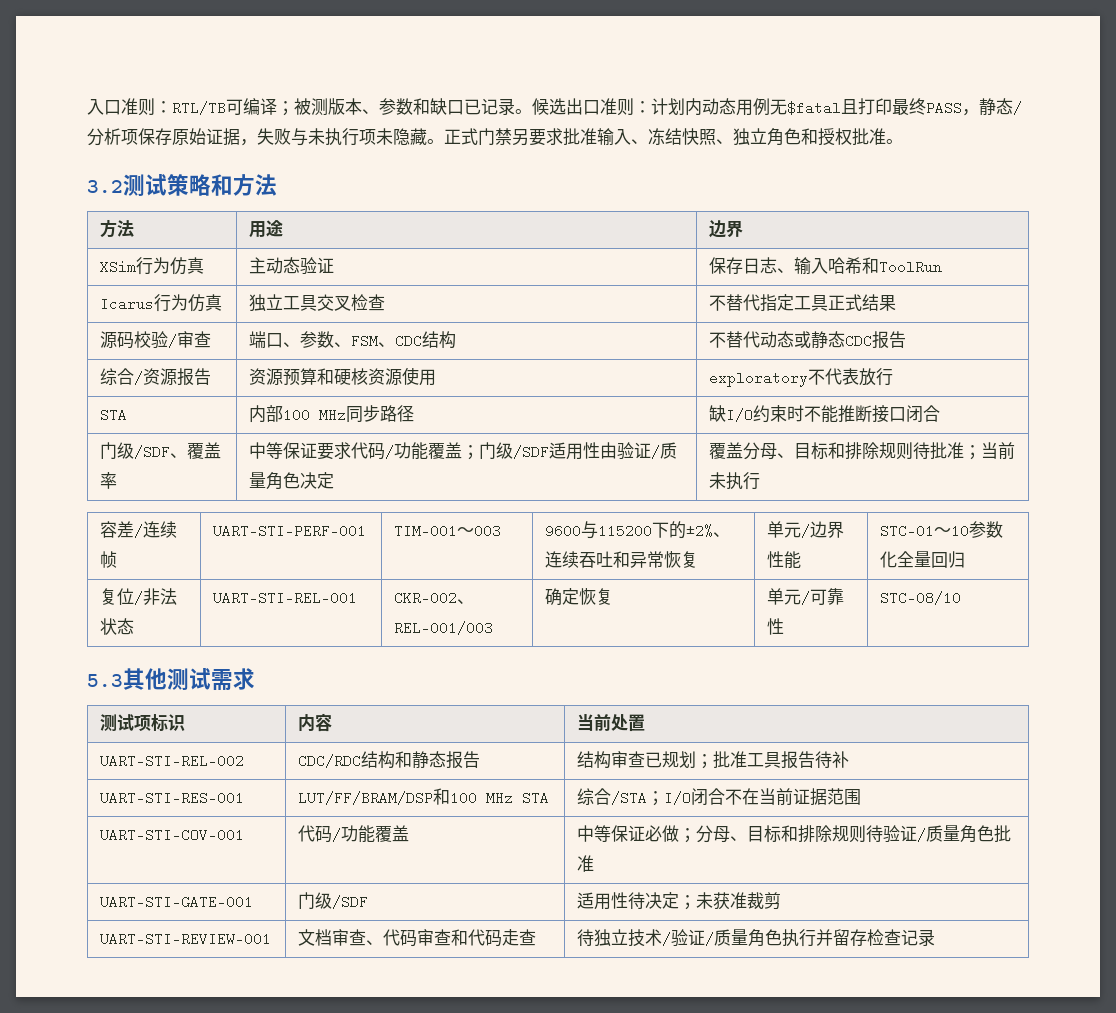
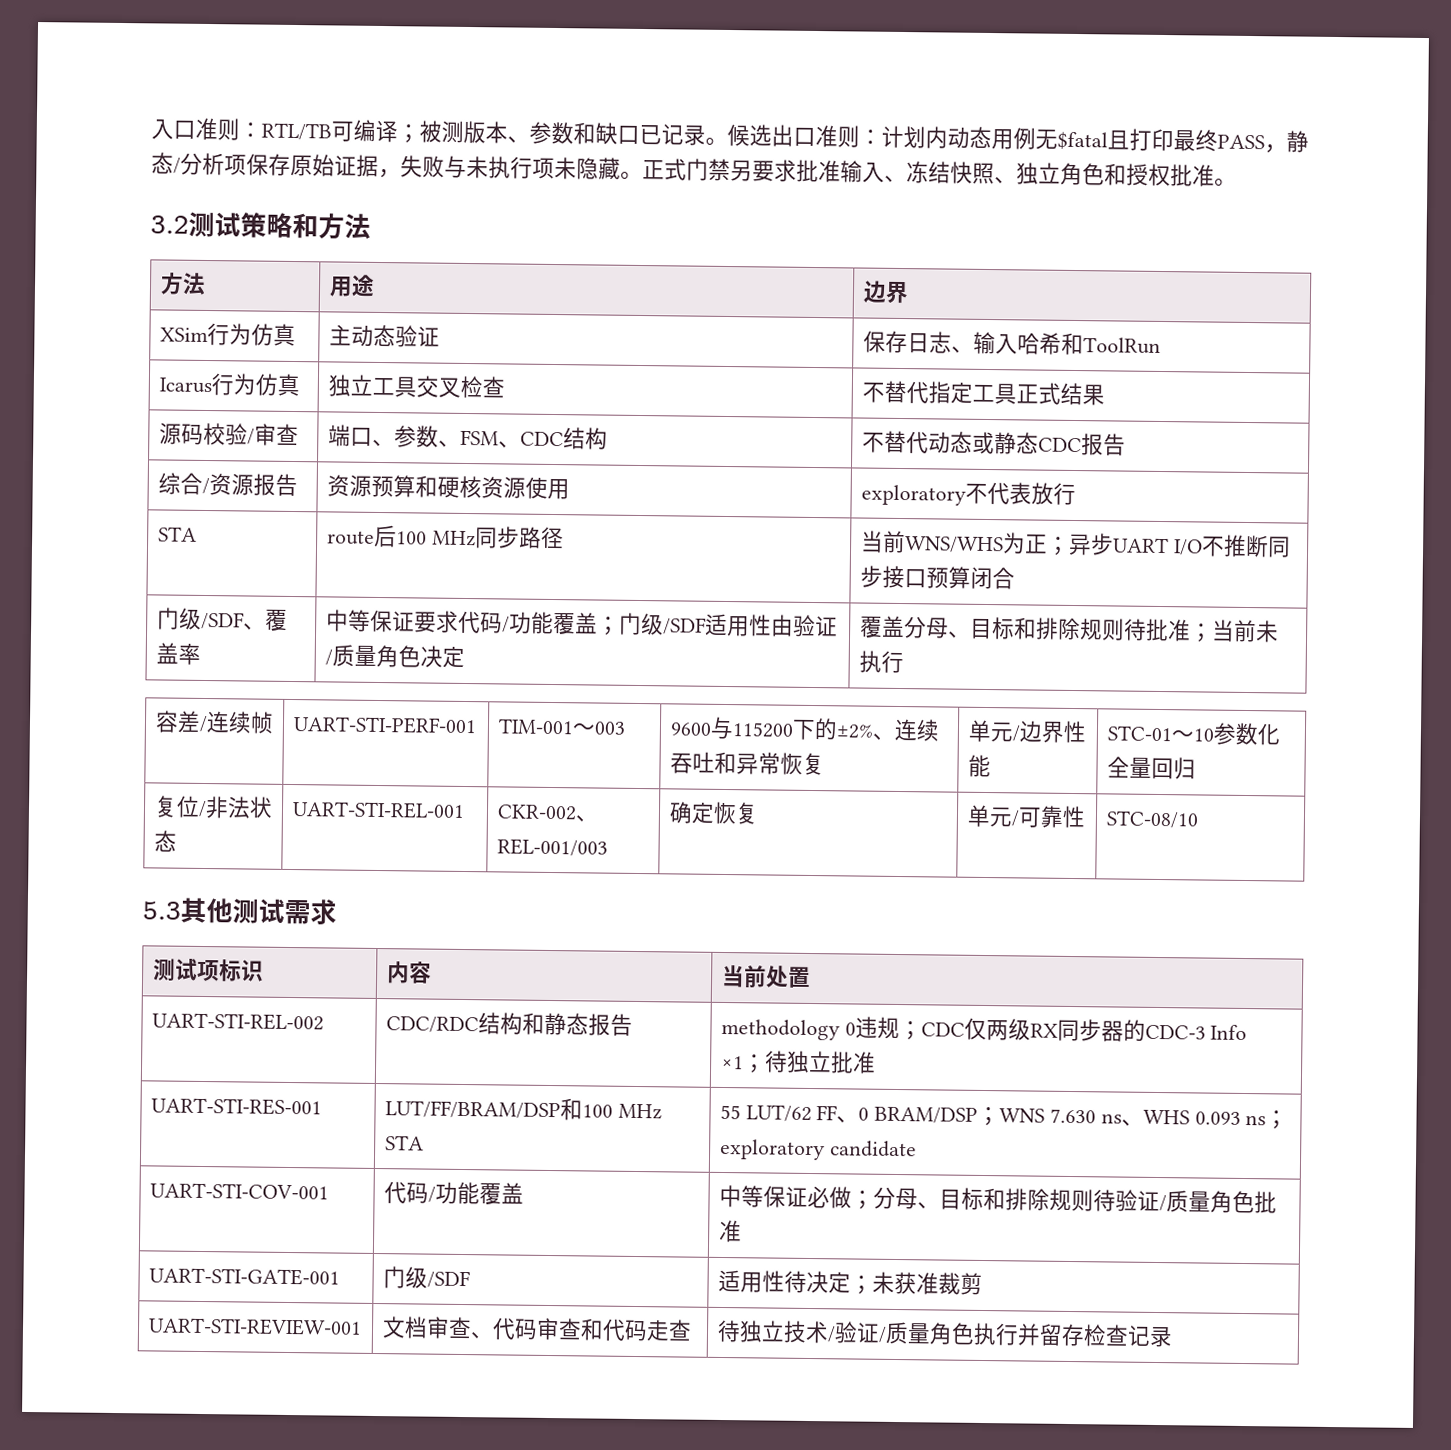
- STA | 内部100 MHz同步路径 | 缺I/O约束时不能推断接口闭合
+ STA | route后100 MHz同步路径 | 当前WNS/WHS为正；异步UART I/O不推断同步接口预算闭合
- UART-STI-REL-002 | CDC/RDC结构和静态报告 | 结构审查已规划；批准工具报告待补
+ UART-STI-REL-002 | CDC/RDC结构和静态报告 | methodology 0违规；CDC仅两级RX同步器的CDC-3 Info ×1；待独立批准
- UART-STI-RES-001 | LUT/FF/BRAM/DSP和100 MHz STA | 综合/STA；I/O闭合不在当前证据范围
+ UART-STI-RES-001 | LUT/FF/BRAM/DSP和100 MHz STA | 55 LUT/62 FF、0 BRAM/DSP；WNS 7.630 ns、WHS 0.093 ns；exploratory candidate

